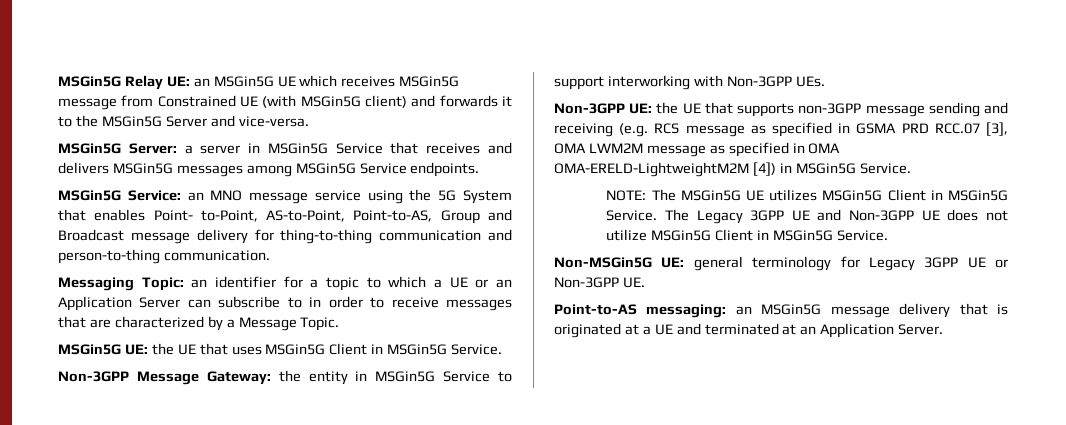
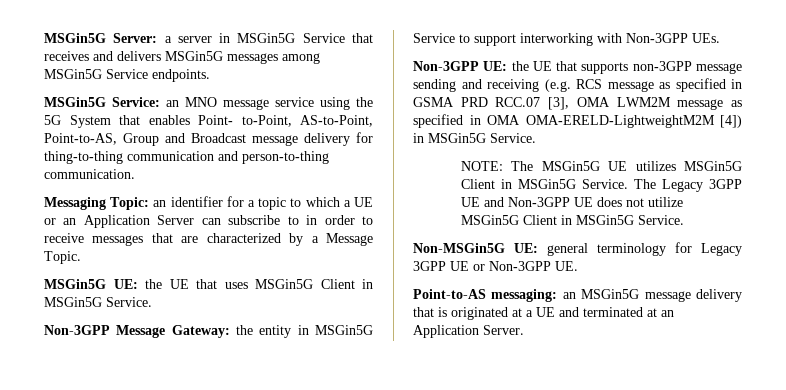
- MSGin5G Relay UE: an MSGin5G UE which receives MSGin5G message from Constrained UE (with MSGin5G client) and forwards it to the MSGin5G Server and vice-versa.

